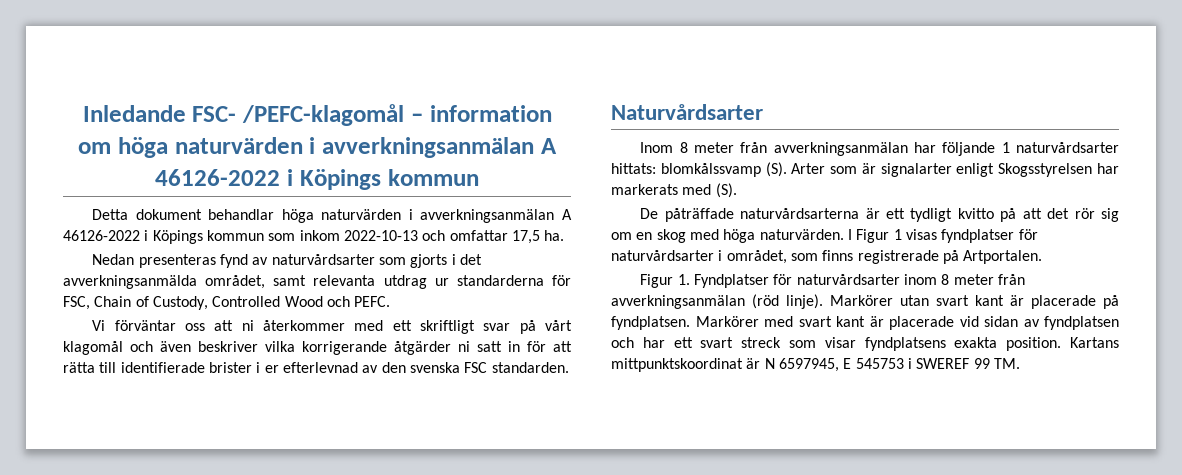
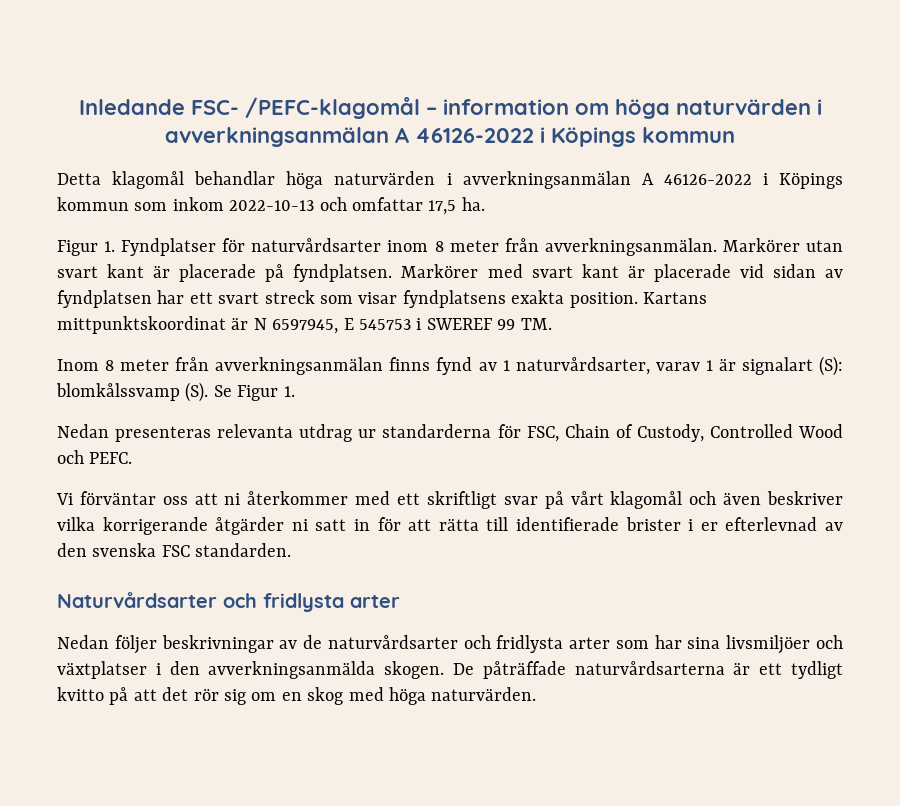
- Detta dokument behandlar höga naturvärden i avverkningsanmälan A 46126-2022 i Köpings kommun som inkom 2022-10-13 och omfattar 17,5 ha.
+ Detta klagomål behandlar höga naturvärden i avverkningsanmälan A 46126-2022 i Köpings kommun som inkom 2022-10-13 och omfattar 17,5 ha.
- Nedan presenteras fynd av naturvårdsarter som gjorts i det avverkningsanmälda området, samt relevanta utdrag ur standarderna för FSC, Chain of Custody, Controlled Wood och PEFC.
+ Figur 1. Fyndplatser för naturvårdsarter inom 8 meter från avverkningsanmälan. Markörer utan svart kant är placerade på fyndplatsen. Markörer med svart kant är placerade vid sidan av fyndplatsen har ett svart streck som visar fyndplatsens exakta position. Kartans mittpunktskoordinat är N 6597945, E 545753 i SWEREF 99 TM.
+ Inom 8 meter från avverkningsanmälan finns fynd av 1 naturvårdsarter, varav 1 är signalart (S): blomkålssvamp (S). Se Figur 1.
+ Nedan presenteras relevanta utdrag ur standarderna för FSC, Chain of Custody, Controlled Wood och PEFC.
- Naturvårdsarter
- Inom 8 meter från avverkningsanmälan har följande 1 naturvårdsarter hittats: blomkålssvamp (S). Arter som är signalarter enligt Skogsstyrelsen har markerats med (S).
- De påträffade naturvårdsarterna är ett tydligt kvitto på att det rör sig om en skog med höga naturvärden. I Figur 1 visas fyndplatser för naturvårdsarter i området, som finns registrerade på Artportalen.
- Figur 1. Fyndplatser för naturvårdsarter inom 8 meter från avverkningsanmälan (röd linje). Markörer utan svart kant är placerade på fyndplatsen. Markörer med svart kant är placerade vid sidan av fyndplatsen och har ett svart streck som visar fyndplatsens exakta position. Kartans mittpunktskoordinat är N 6597945, E 545753 i SWEREF 99 TM.
+ Naturvårdsarter och fridlysta arter
+ Nedan följer beskrivningar av de naturvårdsarter och fridlysta arter som har sina livsmiljöer och växtplatser i den avverkningsanmälda skogen. De påträffade naturvårdsarterna är ett tydligt kvitto på att det rör sig om en skog med höga naturvärden.

